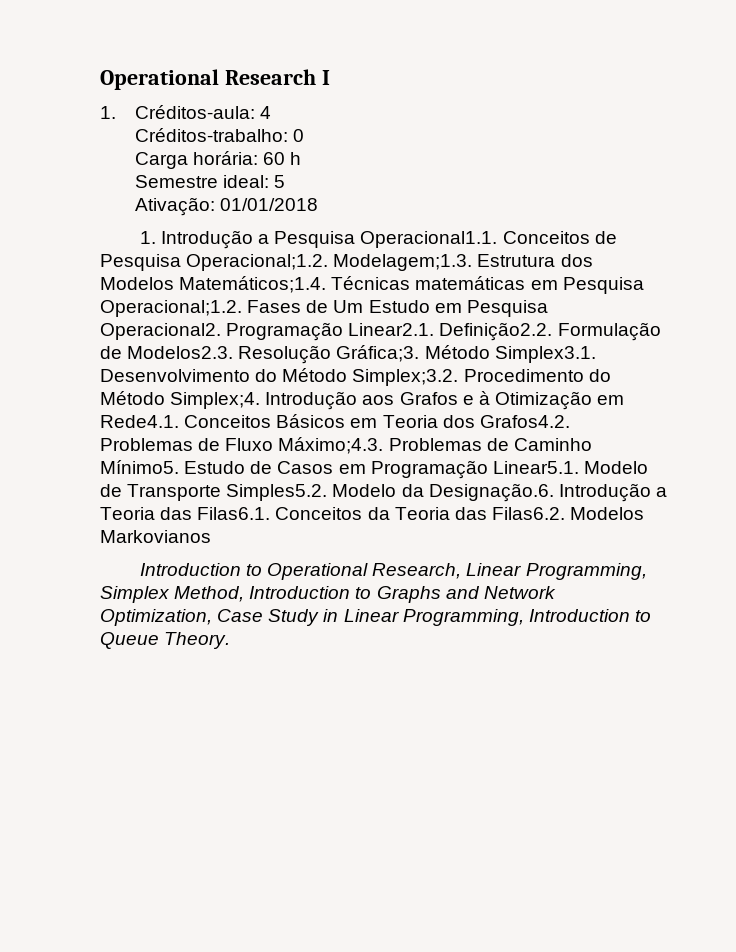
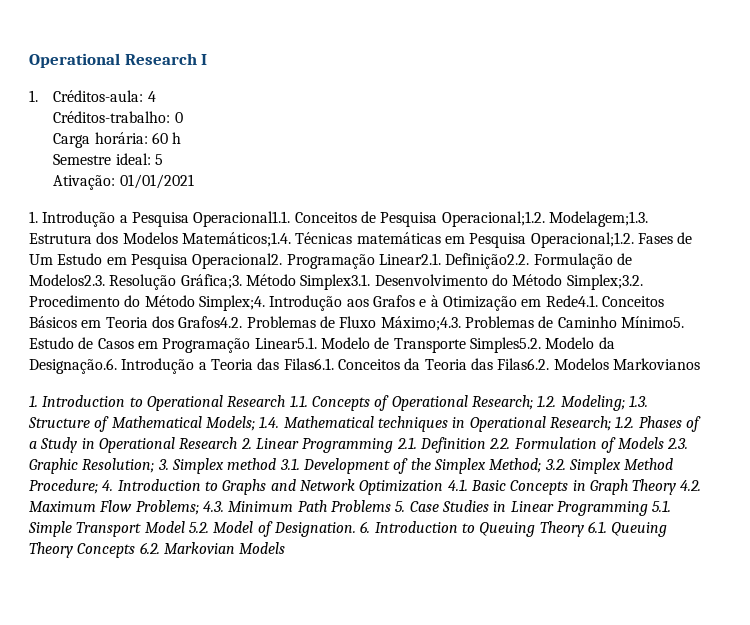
- Ativação: 01/01/2018
+ Ativação: 01/01/2021
- Introduction to Operational Research, Linear Programming, Simplex Method, Introduction to Graphs and Network Optimization, Case Study in Linear Programming, Introduction to Queue Theory.
+ 1. Introduction to Operational Research 1.1. Concepts of Operational Research; 1.2. Modeling; 1.3. Structure of Mathematical Models; 1.4. Mathematical techniques in Operational Research; 1.2. Phases of a Study in Operational Research 2. Linear Programming 2.1. Definition 2.2. Formulation of Models 2.3. Graphic Resolution; 3. Simplex method 3.1. Development of the Simplex Method; 3.2. Simplex Method Procedure; 4. Introduction to Graphs and Network Optimization 4.1. Basic Concepts in Graph Theory 4.2. Maximum Flow Problems; 4.3. Minimum Path Problems 5. Case Studies in Linear Programming 5.1. Simple Transport Model 5.2. Model of Designation. 6. Introduction to Queuing Theory 6.1. Queuing Theory Concepts 6.2. Markovian Models

